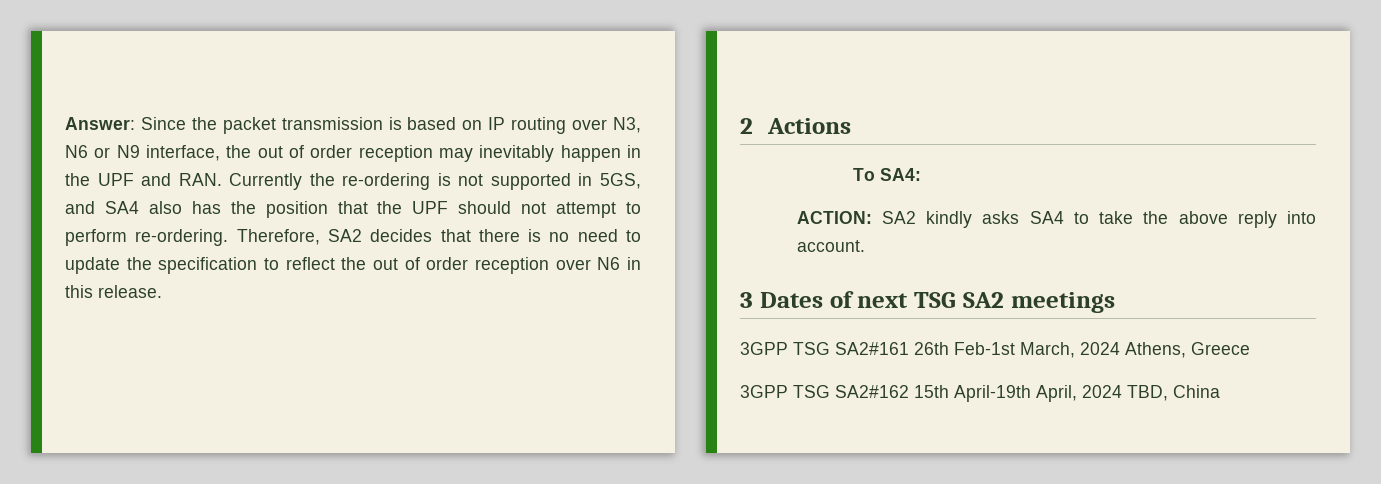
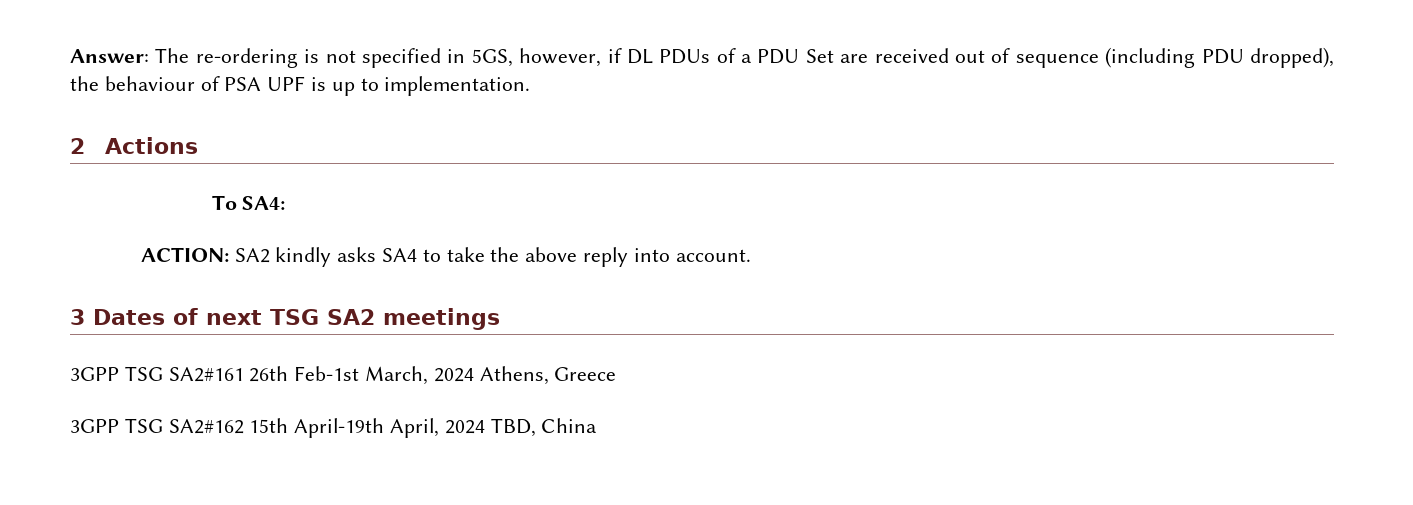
- Answer: Since the packet transmission is based on IP routing over N3, N6 or N9 interface, the out of order reception may inevitably happen in the UPF and RAN. Currently the re-ordering is not supported in 5GS, and SA4 also has the position that the UPF should not attempt to perform re-ordering. Therefore, SA2 decides that there is no need to update the specification to reflect the out of order reception over N6 in this release.
+ Answer: The re-ordering is not specified in 5GS, however, if DL PDUs of a PDU Set are received out of sequence (including PDU dropped), the behaviour of PSA UPF is up to implementation.

